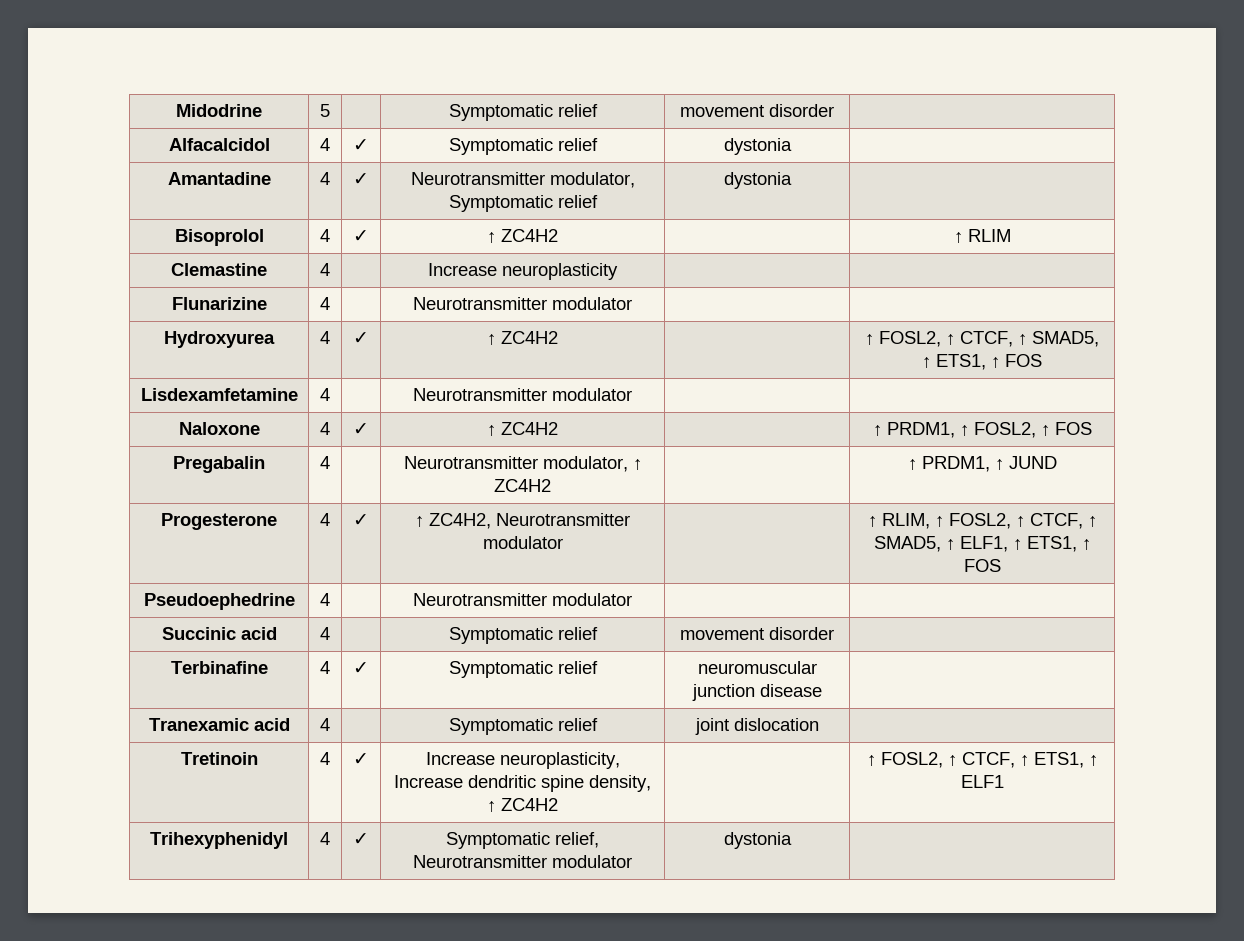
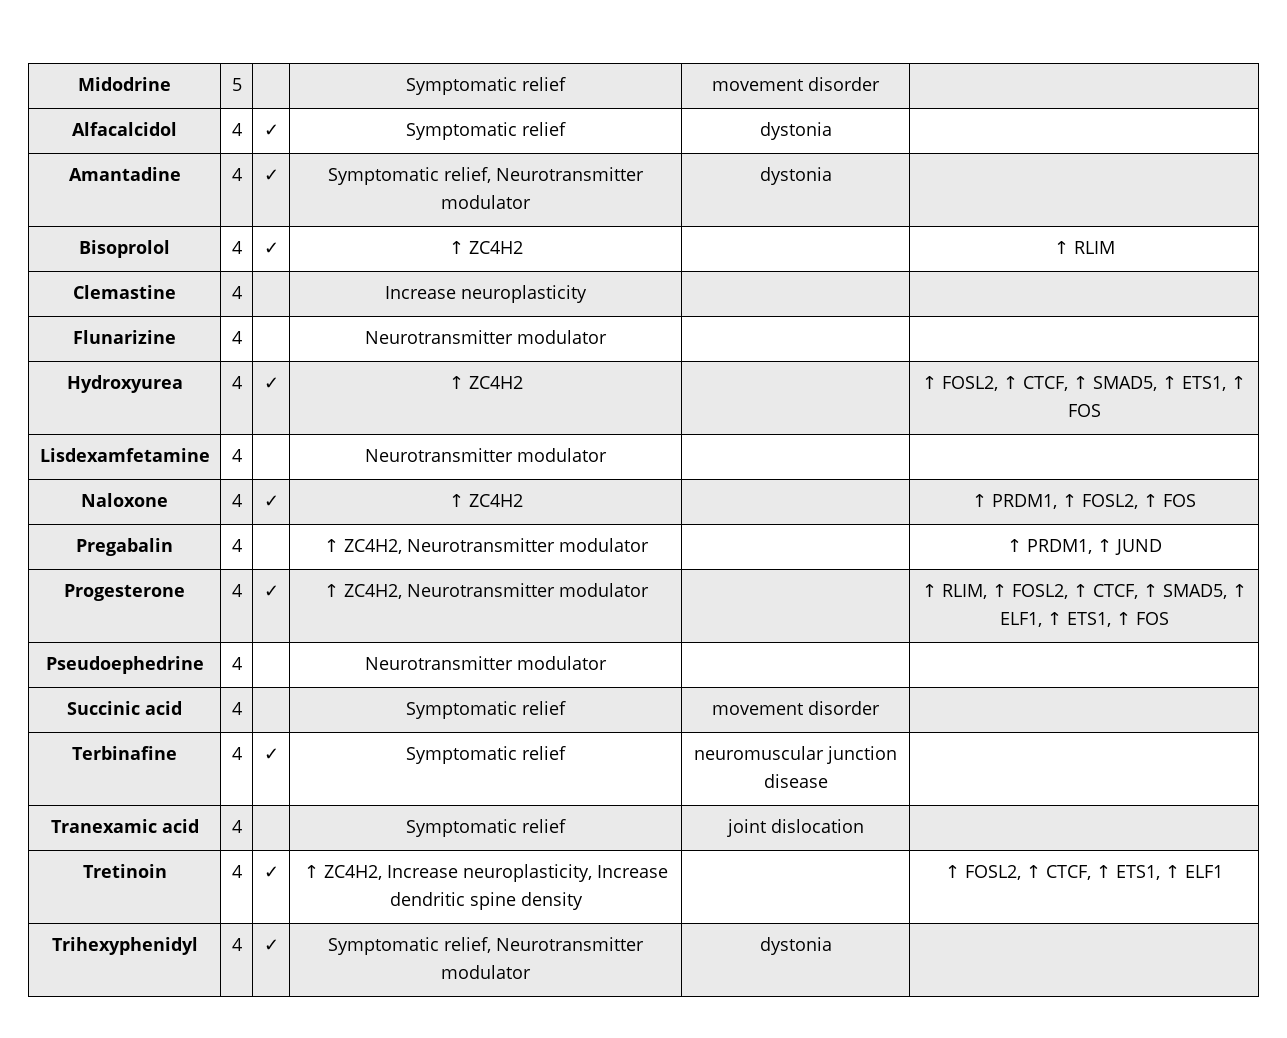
- Amantadine | 4 | ✓ | Neurotransmitter modulator, Symptomatic relief | dystonia |
+ Amantadine | 4 | ✓ | Symptomatic relief, Neurotransmitter modulator | dystonia |
- Pregabalin | 4 | | Neurotransmitter modulator, ↑ ZC4H2 | | ↑ PRDM1, ↑ JUND
+ Pregabalin | 4 | | ↑ ZC4H2, Neurotransmitter modulator | | ↑ PRDM1, ↑ JUND
- Tretinoin | 4 | ✓ | Increase neuroplasticity, Increase dendritic spine density, ↑ ZC4H2 | | ↑ FOSL2, ↑ CTCF, ↑ ETS1, ↑ ELF1
+ Tretinoin | 4 | ✓ | ↑ ZC4H2, Increase neuroplasticity, Increase dendritic spine density | | ↑ FOSL2, ↑ CTCF, ↑ ETS1, ↑ ELF1

